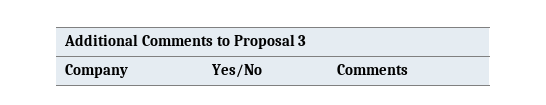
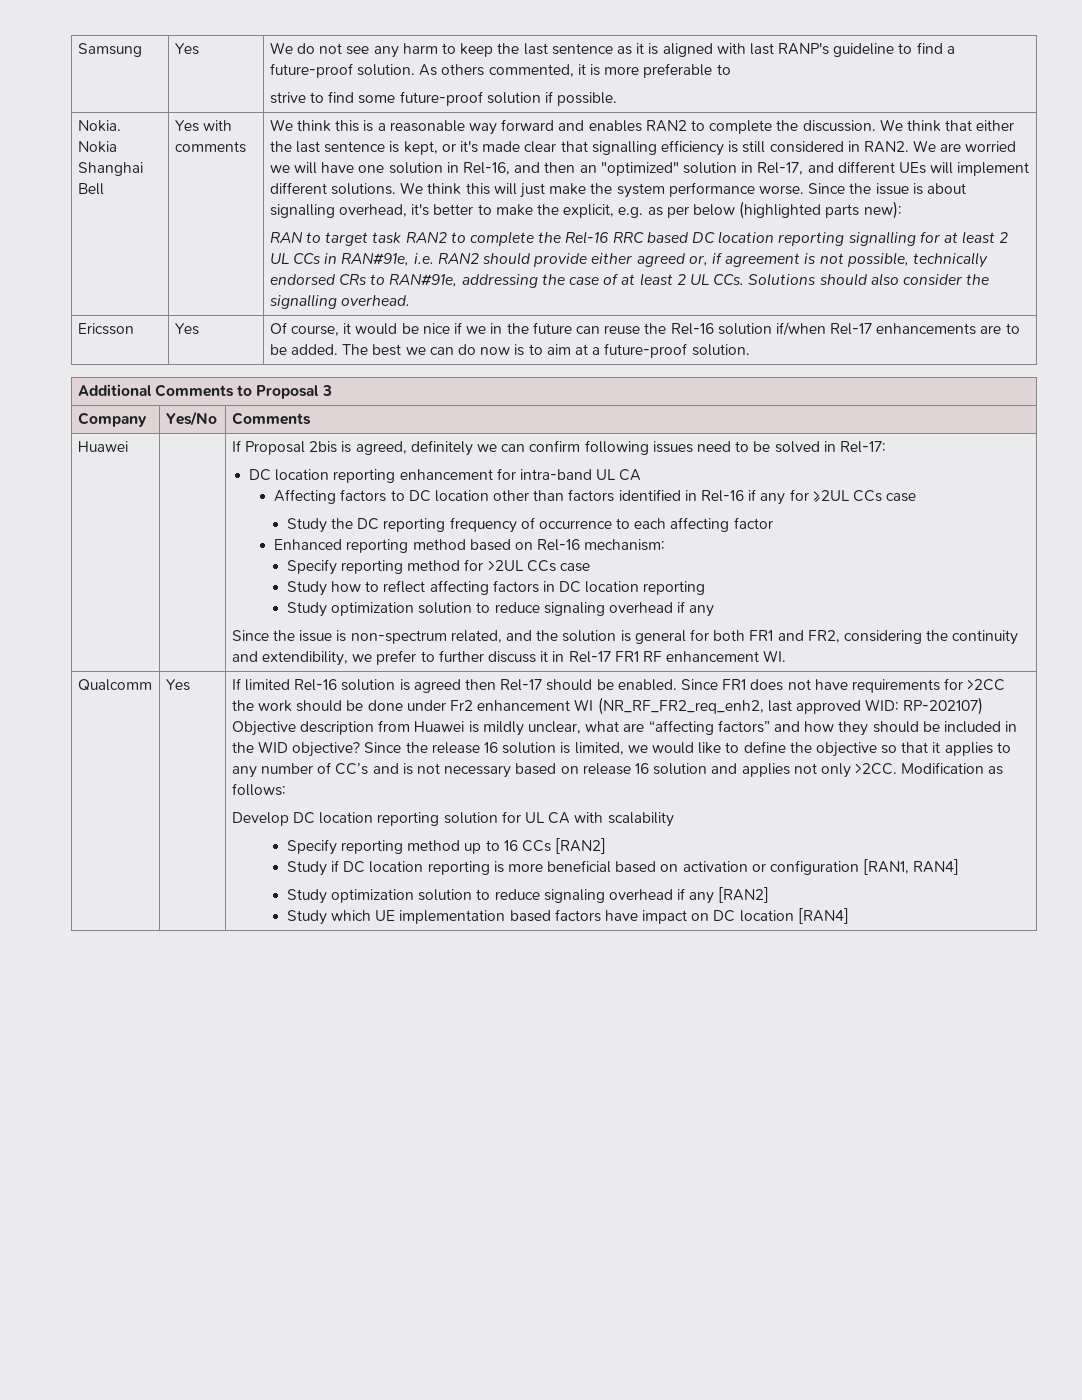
+ Samsung | Yes | We do not see any harm to keep the last sentence as it is aligned with last RANP's guideline to find a future-proof solution. As others commented, it is more preferable to
+ strive to find some future-proof solution if possible.
+ Nokia. Nokia Shanghai Bell | Yes with comments | We think this is a reasonable way forward and enables RAN2 to complete the discussion. We think that either the last sentence is kept, or it's made clear that signalling efficiency is still considered in RAN2. We are worried we will have one solution in Rel-16, and then an "optimized" solution in Rel-17, and different UEs will implement different solutions. We think this will just make the system performance worse. Since the issue is about signalling overhead, it's better to make the explicit, e.g. as per below (highlighted parts new):
+ RAN to target task RAN2 to complete the Rel-16 RRC based DC location reporting signalling for at least 2 UL CCs in RAN#91e, i.e. RAN2 should provide either agreed or, if agreement is not possible, technically endorsed CRs to RAN#91e, addressing the case of at least 2 UL CCs. Solutions should also consider the signalling overhead.
+ Ericsson | Yes | Of course, it would be nice if we in the future can reuse the Rel-16 solution if/when Rel-17 enhancements are to be added. The best we can do now is to aim at a future-proof solution.
+ Huawei | | If Proposal 2bis is agreed, definitely we can confirm following issues need to be solved in Rel-17:
+ DC location reporting enhancement for intra-band UL CA
+ Affecting factors to DC location other than factors identified in Rel-16 if any for ≥2UL CCs case
+ Study the DC reporting frequency of occurrence to each affecting factor
+ Enhanced reporting method based on Rel-16 mechanism:
+ Specify reporting method for >2UL CCs case
+ Study how to reflect affecting factors in DC location reporting
+ Study optimization solution to reduce signaling overhead if any
+ Since the issue is non-spectrum related, and the solution is general for both FR1 and FR2, considering the continuity and extendibility, we prefer to further discuss it in Rel-17 FR1 RF enhancement WI.
+ Qualcomm | Yes | If limited Rel-16 solution is agreed then Rel-17 should be enabled. Since FR1 does not have requirements for >2CC the work should be done under Fr2 enhancement WI (NR_RF_FR2_req_enh2, last approved WID: RP-202107) Objective description from Huawei is mildly unclear, what are “affecting factors” and how they should be included in the WID objective? Since the release 16 solution is limited, we would like to define the objective so that it applies to any number of CC’s and is not necessary based on release 16 solution and applies not only >2CC. Modification as follows:
+ Develop DC location reporting solution for UL CA with scalability
+ Specify reporting method up to 16 CCs [RAN2]
+ Study if DC location reporting is more beneficial based on activation or configuration [RAN1, RAN4]
+ Study optimization solution to reduce signaling overhead if any [RAN2]
+ Study which UE implementation based factors have impact on DC location [RAN4]

